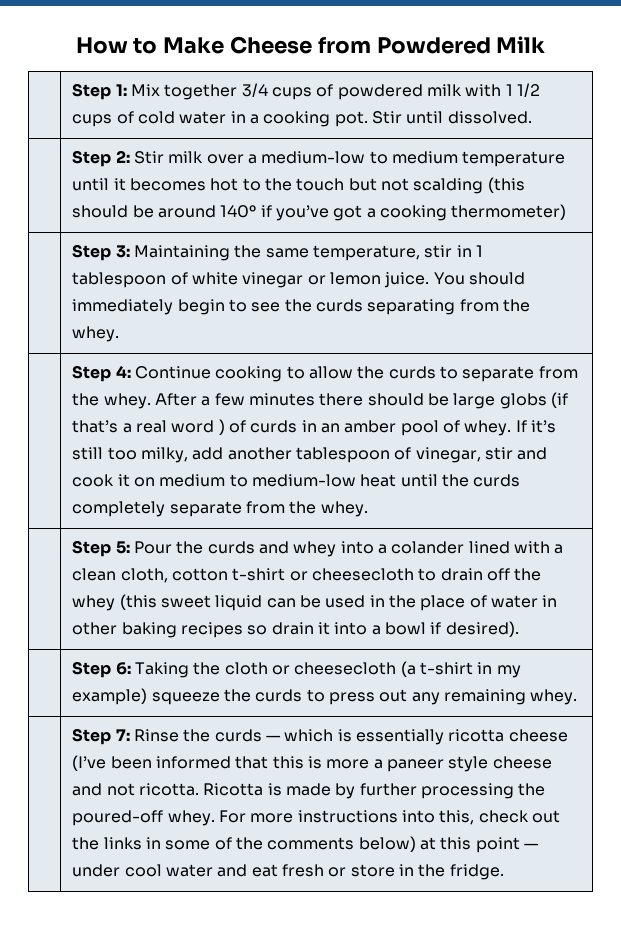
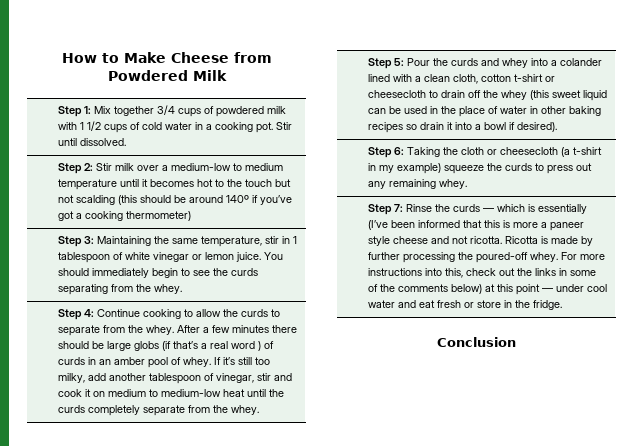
- Step 7: Rinse the curds — which is essentially ricotta cheese (I’ve been informed that this is more a paneer style cheese and not ricotta.
+ Step 7: Rinse the curds — which is essentially (I’ve been informed that this is more a paneer style cheese and not ricotta.
+ Conclusion

